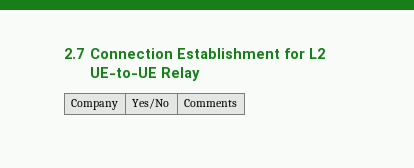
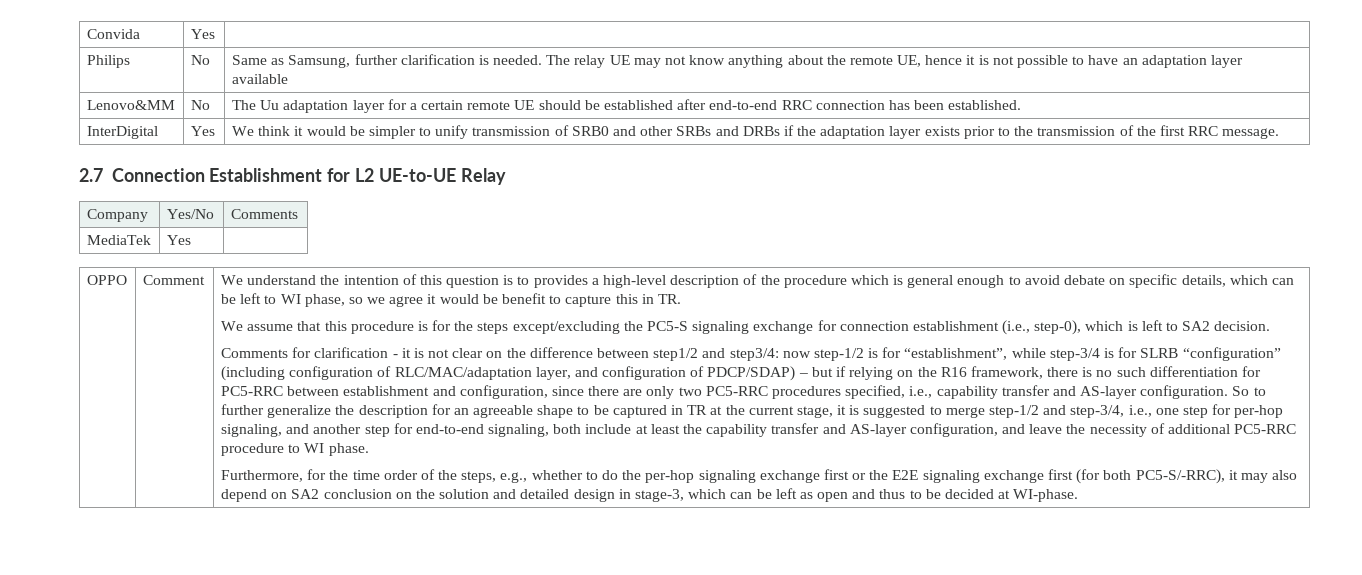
+ Convida | Yes |
+ Philips | No | Same as Samsung, further clarification is needed. The relay UE may not know anything about the remote UE, hence it is not possible to have an adaptation layer available
+ Lenovo&MM | No | The Uu adaptation layer for a certain remote UE should be established after end-to-end RRC connection has been established.
+ InterDigital | Yes | We think it would be simpler to unify transmission of SRB0 and other SRBs and DRBs if the adaptation layer exists prior to the transmission of the first RRC message.
+ MediaTek | Yes |
+ OPPO | Comment | We understand the intention of this question is to provides a high-level description of the procedure which is general enough to avoid debate on specific details, which can be left to WI phase, so we agree it would be benefit to capture this in TR.
+ We assume that this procedure is for the steps except/excluding the PC5-S signaling exchange for connection establishment (i.e., step-0), which is left to SA2 decision.
+ Comments for clarification - it is not clear on the difference between step1/2 and step3/4: now step-1/2 is for “establishment”, while step-3/4 is for SLRB “configuration” (including configuration of RLC/MAC/adaptation layer, and configuration of PDCP/SDAP) – but if relying on the R16 framework, there is no such differentiation for PC5-RRC between establishment and configuration, since there are only two PC5-RRC procedures specified, i.e., capability transfer and AS-layer configuration. So to further generalize the description for an agreeable shape to be captured in TR at the current stage, it is suggested to merge step-1/2 and step-3/4, i.e., one step for per-hop signaling, and another step for end-to-end signaling, both include at least the capability transfer and AS-layer configuration, and leave the necessity of additional PC5-RRC procedure to WI phase.
+ Furthermore, for the time order of the steps, e.g., whether to do the per-hop signaling exchange first or the E2E signaling exchange first (for both PC5-S/-RRC), it may also depend on SA2 conclusion on the solution and detailed design in stage-3, which can be left as open and thus to be decided at WI-phase.

